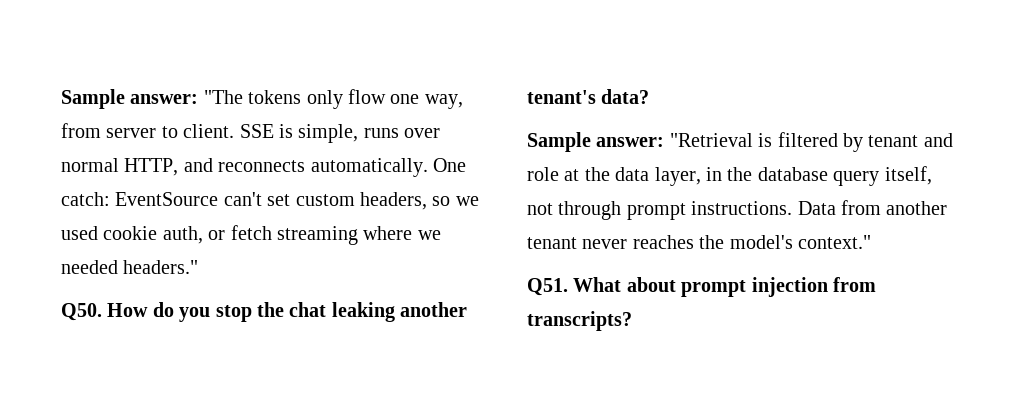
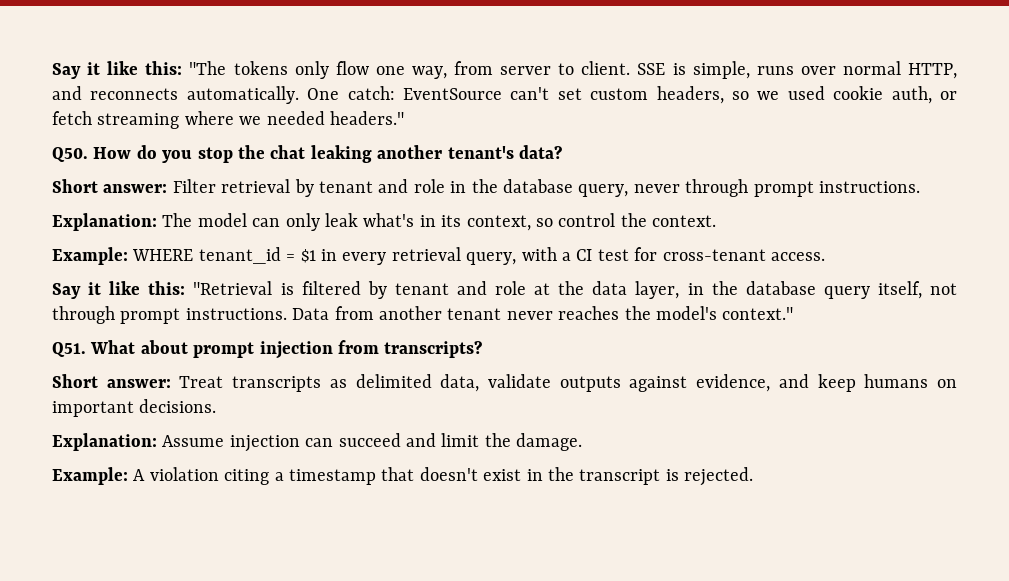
- Sample answer: "The tokens only flow one way, from server to client.
+ Say it like this: "The tokens only flow one way, from server to client.
- Sample answer: "Retrieval is filtered by tenant and role at the data layer, in the database query itself, not through prompt instructions.
+ Short answer: Filter retrieval by tenant and role in the database query, never through prompt instructions.
+ Explanation: The model can only leak what's in its context, so control the context.
+ Example: WHERE tenant_id = $1 in every retrieval query, with a CI test for cross-tenant access.
+ Say it like this: "Retrieval is filtered by tenant and role at the data layer, in the database query itself, not through prompt instructions.
+ Short answer: Treat transcripts as delimited data, validate outputs against evidence, and keep humans on important decisions.
+ Explanation: Assume injection can succeed and limit the damage.
+ Example: A violation citing a timestamp that doesn't exist in the transcript is rejected.

